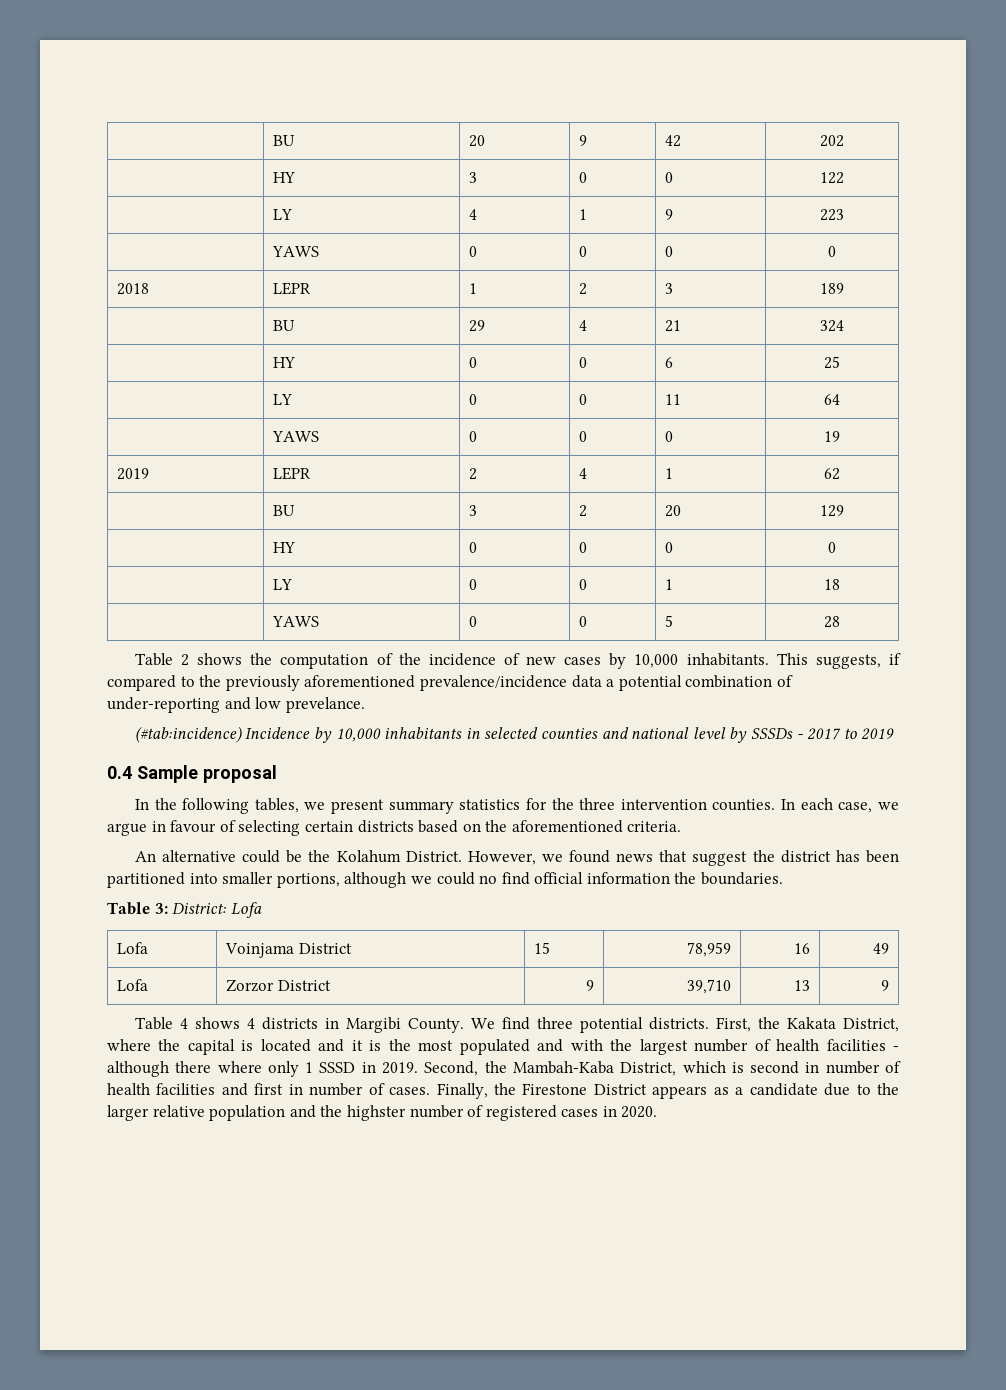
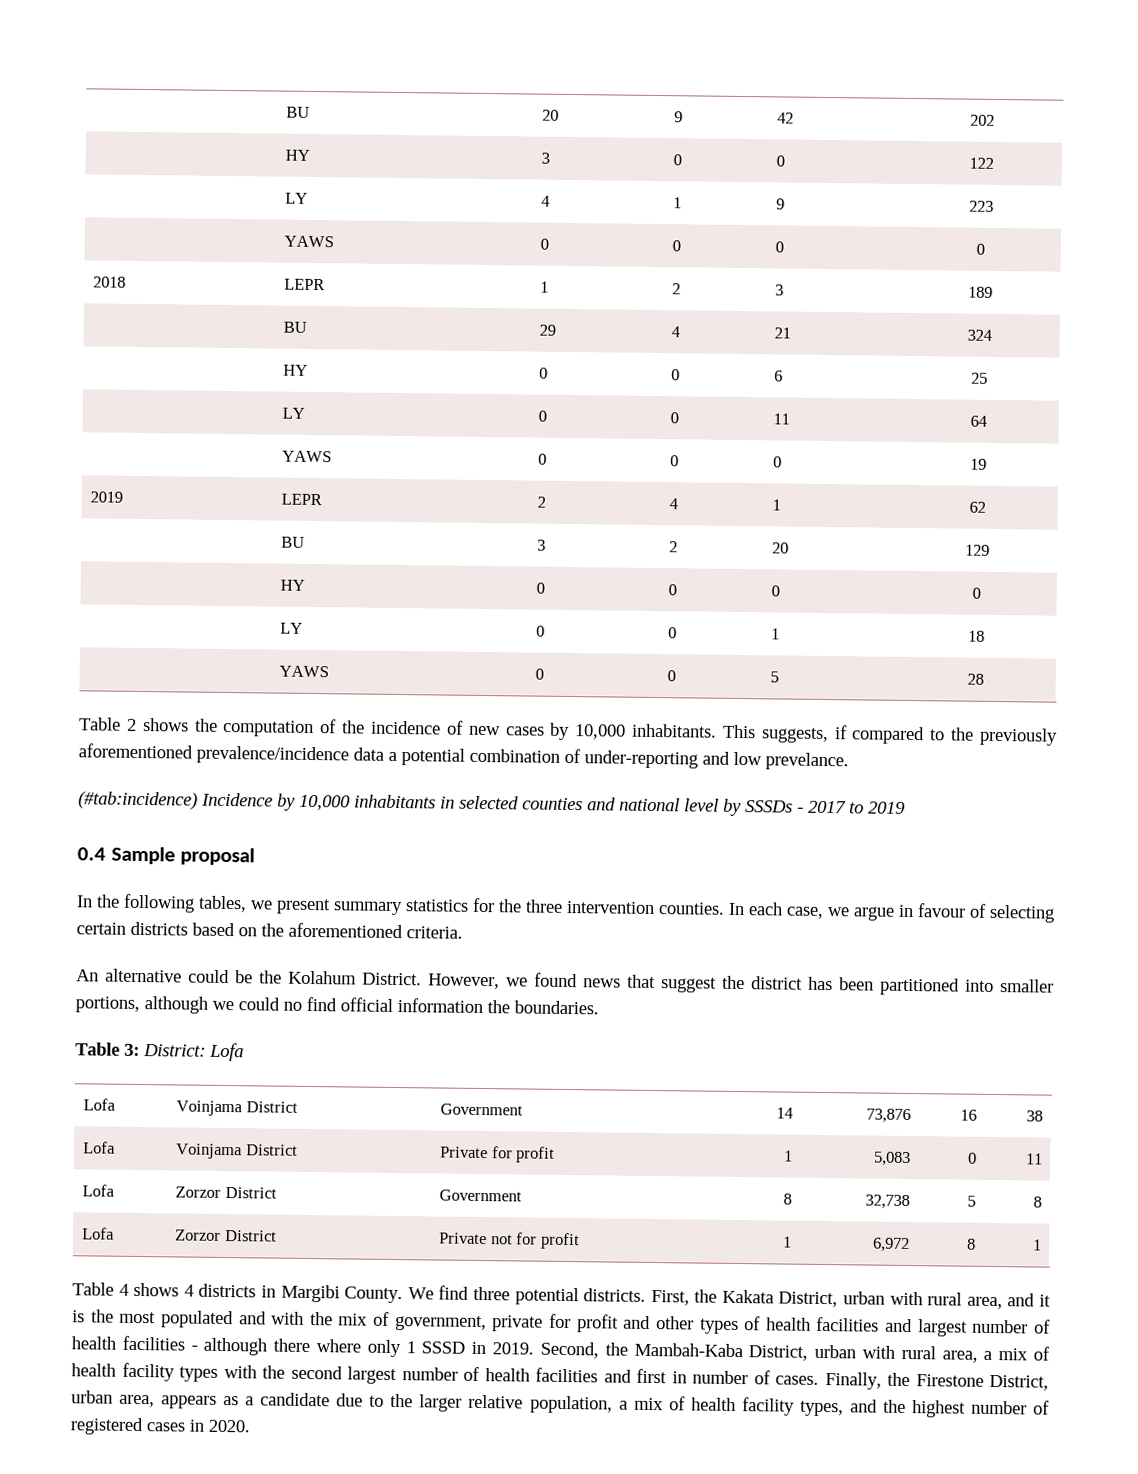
- Lofa | Voinjama District | 15 | 78,959 | 16 | 49
- Lofa | Zorzor District | 9 | 39,710 | 13 | 9
+ Lofa | Voinjama District | Government | 14 | 73,876 | 16 | 38
+ Lofa | Voinjama District | Private for profit | 1 | 5,083 | 0 | 11
+ Lofa | Zorzor District | Government | 8 | 32,738 | 5 | 8
+ Lofa | Zorzor District | Private not for profit | 1 | 6,972 | 8 | 1
- First, the Kakata District, where the capital is located and it is the most populated and with the largest number of health facilities - although there where only 1 SSSD in 2019.
+ First, the Kakata District, urban with rural area, and it is the most populated and with the mix of government, private for profit and other types of health facilities and largest number of health facilities - although there where only 1 SSSD in 2019.
- Second, the Mambah-Kaba District, which is second in number of health facilities and first in number of cases.
+ Second, the Mambah-Kaba District, urban with rural area, a mix of health facility types with the second largest number of health facilities and first in number of cases.
- Finally, the Firestone District appears as a candidate due to the larger relative population and the highster number of registered cases in 2020.
+ Finally, the Firestone District, urban area, appears as a candidate due to the larger relative population, a mix of health facility types, and the highest number of registered cases in 2020.

